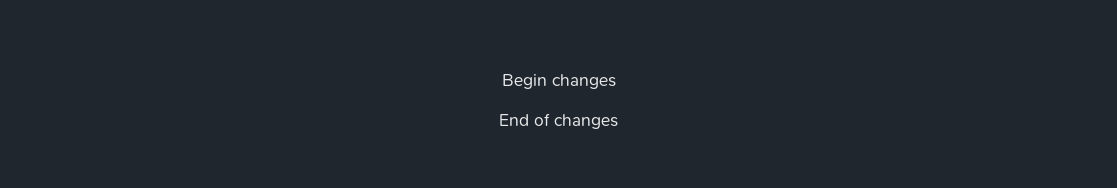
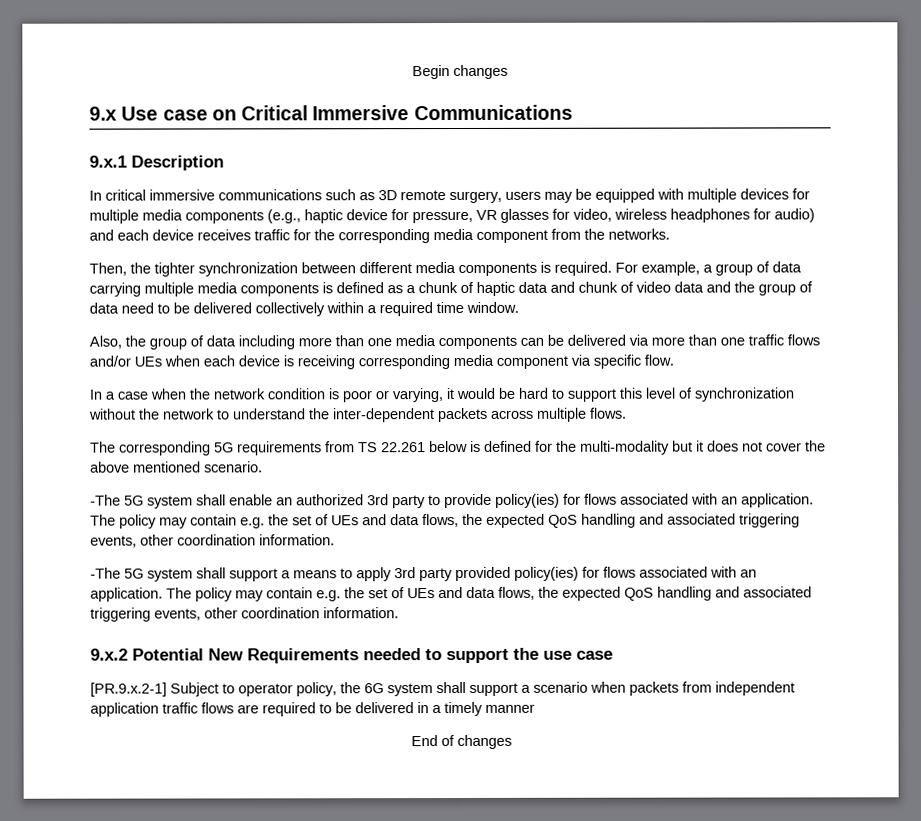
+ 9.x Use case on Critical Immersive Communications
+ 9.x.1 Description
+ In critical immersive communications such as 3D remote surgery, users may be equipped with multiple devices for multiple media components (e.g., haptic device for pressure, VR glasses for video, wireless headphones for audio) and each device receives traffic for the corresponding media component from the networks.
+ Then, the tighter synchronization between different media components is required. For example, a group of data carrying multiple media components is defined as a chunk of haptic data and chunk of video data and the group of data need to be delivered collectively within a required time window.
+ Also, the group of data including more than one media components can be delivered via more than one traffic flows and/or UEs when each device is receiving corresponding media component via specific flow.
+ In a case when the network condition is poor or varying, it would be hard to support this level of synchronization without the network to understand the inter-dependent packets across multiple flows.
+ The corresponding 5G requirements from TS 22.261 below is defined for the multi-modality but it does not cover the above mentioned scenario.
+ -The 5G system shall enable an authorized 3rd party to provide policy(ies) for flows associated with an application. The policy may contain e.g. the set of UEs and data flows, the expected QoS handling and associated triggering events, other coordination information.
+ -The 5G system shall support a means to apply 3rd party provided policy(ies) for flows associated with an application. The policy may contain e.g. the set of UEs and data flows, the expected QoS handling and associated triggering events, other coordination information.
+ 9.x.2 Potential New Requirements needed to support the use case
+ [PR.9.x.2-1] Subject to operator policy, the 6G system shall support a scenario when packets from independent application traffic flows are required to be delivered in a timely manner

